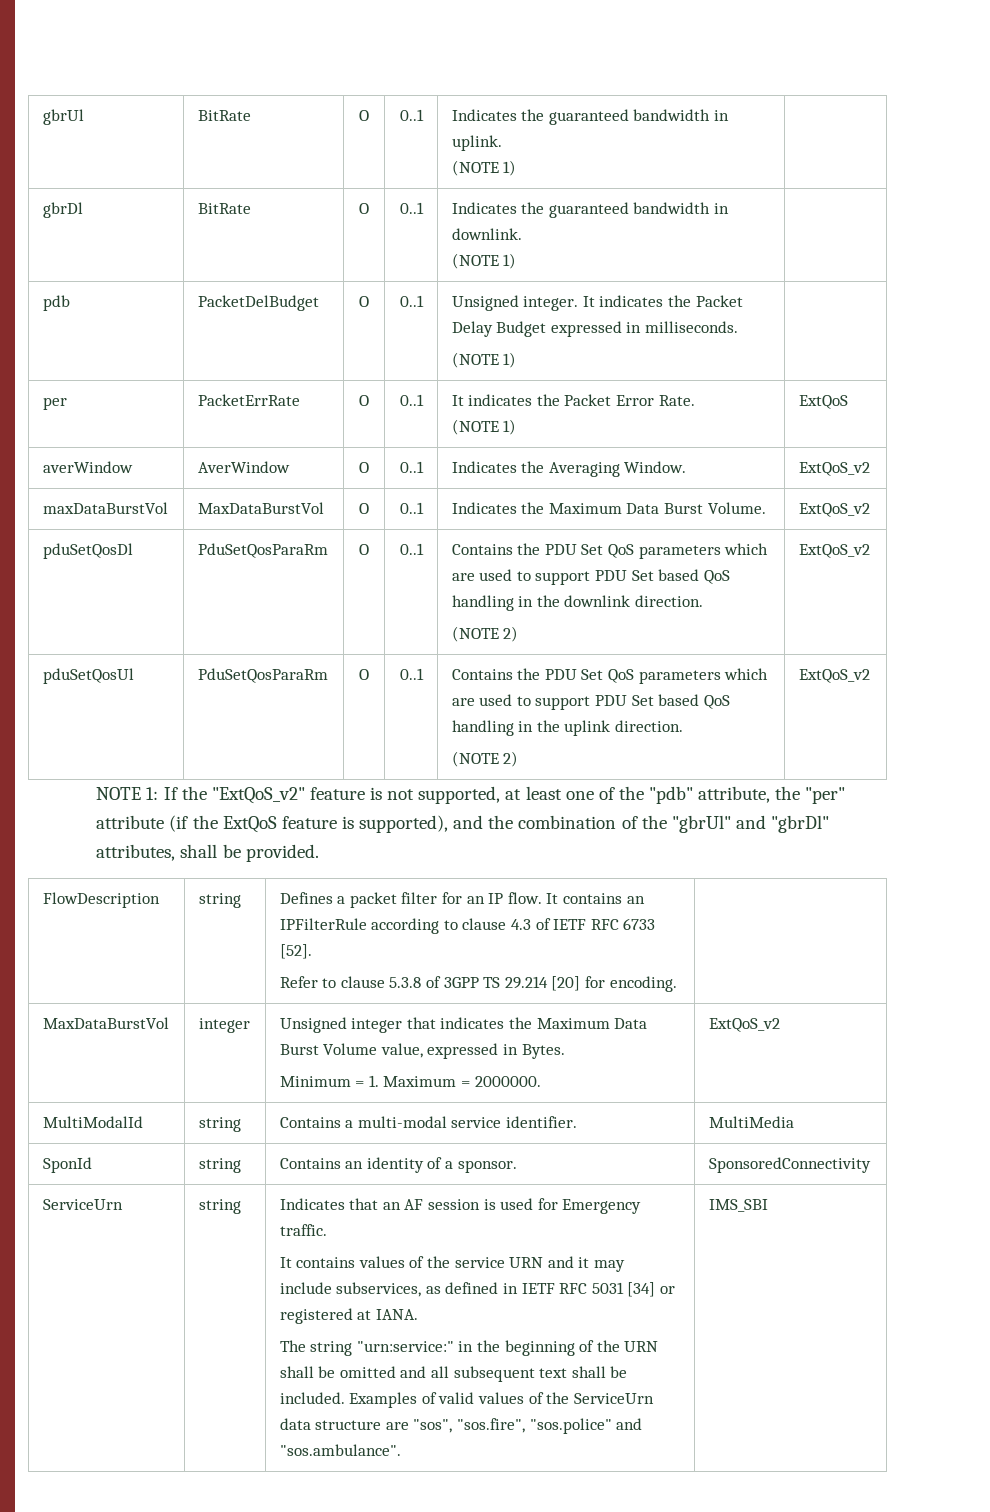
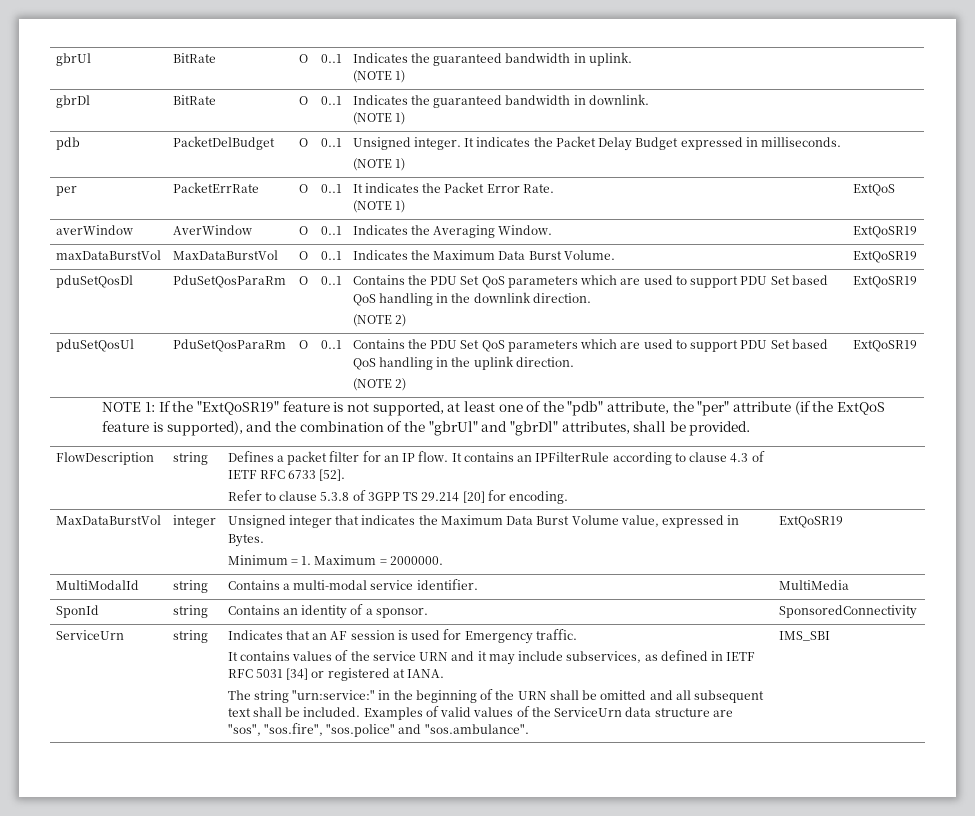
- averWindow | AverWindow | O | 0..1 | Indicates the Averaging Window. | ExtQoS_v2
+ averWindow | AverWindow | O | 0..1 | Indicates the Averaging Window. | ExtQoSR19
- maxDataBurstVol | MaxDataBurstVol | O | 0..1 | Indicates the Maximum Data Burst Volume. | ExtQoS_v2
+ maxDataBurstVol | MaxDataBurstVol | O | 0..1 | Indicates the Maximum Data Burst Volume. | ExtQoSR19
  pduSetQosDl | PduSetQosParaRm | O | 0..1 | Contains the PDU Set QoS parameters which are used to support PDU Set based QoS handling in the downlink direction.
- (NOTE 2) | ExtQoS_v2
+ (NOTE 2) | ExtQoSR19
  pduSetQosUl | PduSetQosParaRm | O | 0..1 | Contains the PDU Set QoS parameters which are used to support PDU Set based QoS handling in the uplink direction.
- (NOTE 2) | ExtQoS_v2
+ (NOTE 2) | ExtQoSR19
- NOTE 1: If the "ExtQoS_v2" feature is not supported, at least one of the "pdb" attribute, the "per" attribute (if the ExtQoS feature is supported), and the combination of the "gbrUl" and "gbrDl" attributes, shall be provided.
+ NOTE 1: If the "ExtQoSR19" feature is not supported, at least one of the "pdb" attribute, the "per" attribute (if the ExtQoS feature is supported), and the combination of the "gbrUl" and "gbrDl" attributes, shall be provided.
  MaxDataBurstVol | integer | Unsigned integer that indicates the Maximum Data Burst Volume value, expressed in Bytes.
- Minimum = 1. Maximum = 2000000. | ExtQoS_v2
+ Minimum = 1. Maximum = 2000000. | ExtQoSR19

